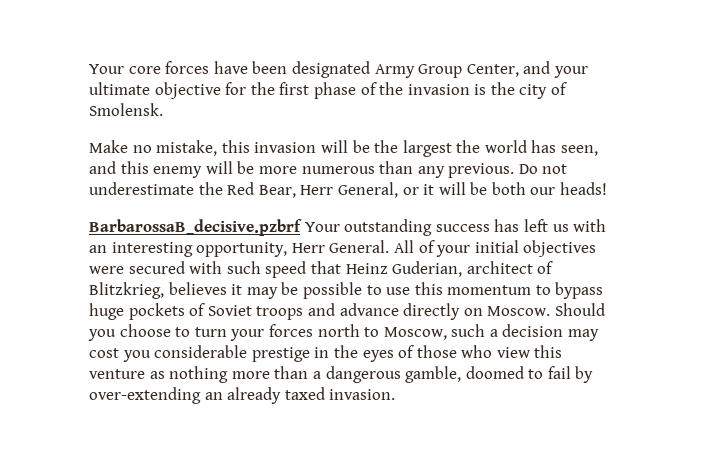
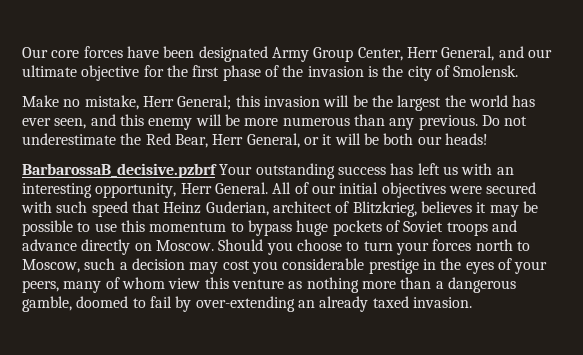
- Your core forces have been designated Army Group Center, and your ultimate objective for the first phase of the invasion is the city of Smolensk.
+ Our core forces have been designated Army Group Center, Herr General, and our ultimate objective for the first phase of the invasion is the city of Smolensk.
- Make no mistake, this invasion will be the largest the world has seen, and this enemy will be more numerous than any previous.
+ Make no mistake, Herr General; this invasion will be the largest the world has ever seen, and this enemy will be more numerous than any previous.
- All of your initial objectives were secured with such speed that Heinz Guderian, architect of Blitzkrieg, believes it may be possible to use this momentum to bypass huge pockets of Soviet troops and advance directly on Moscow.
+ All of our initial objectives were secured with such speed that Heinz Guderian, architect of Blitzkrieg, believes it may be possible to use this momentum to bypass huge pockets of Soviet troops and advance directly on Moscow.
- Should you choose to turn your forces north to Moscow, such a decision may cost you considerable prestige in the eyes of those who view this venture as nothing more than a dangerous gamble, doomed to fail by over-extending an already taxed invasion.
+ Should you choose to turn your forces north to Moscow, such a decision may cost you considerable prestige in the eyes of your peers, many of whom view this venture as nothing more than a dangerous gamble, doomed to fail by over-extending an already taxed invasion.

